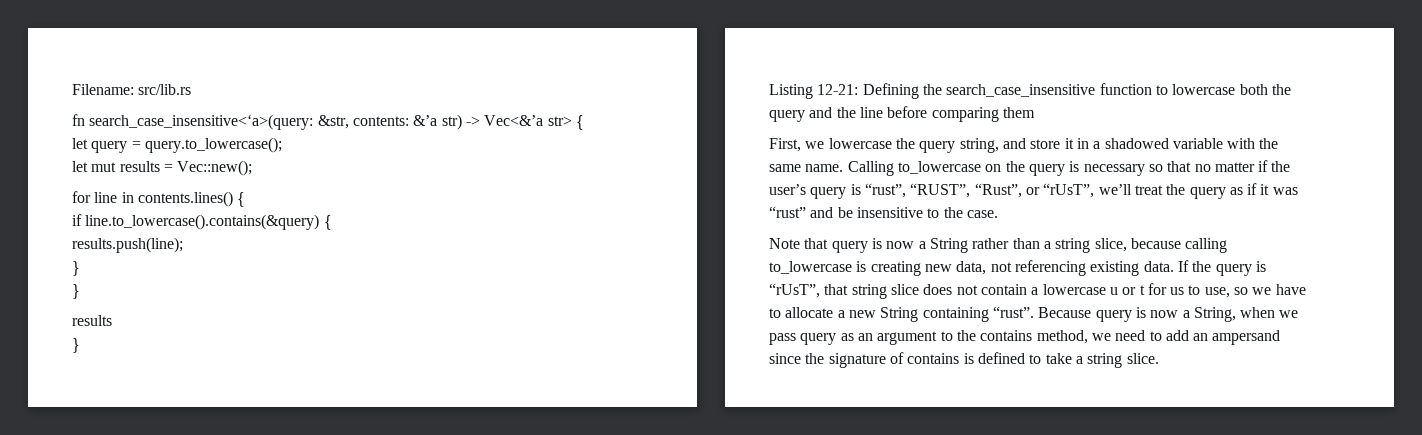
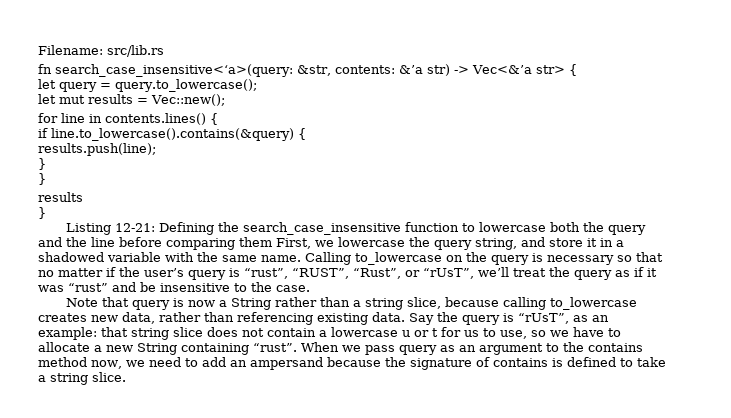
- Listing 12-21: Defining the search_case_insensitive function to lowercase both the query and the line before comparing them
- First, we lowercase the query string, and store it in a shadowed variable with the same name.
+ Listing 12-21: Defining the search_case_insensitive function to lowercase both the query and the line before comparing them First, we lowercase the query string, and store it in a shadowed variable with the same name.
- Note that query is now a String rather than a string slice, because calling to_lowercase is creating new data, not referencing existing data.
+ Note that query is now a String rather than a string slice, because calling to_lowercase creates new data, rather than referencing existing data.
- If the query is “rUsT”, that string slice does not contain a lowercase u or t for us to use, so we have to allocate a new String containing “rust”.
+ Say the query is “rUsT”, as an example: that string slice does not contain a lowercase u or t for us to use, so we have to allocate a new String containing “rust”.
- Because query is now a String, when we pass query as an argument to the contains method, we need to add an ampersand since the signature of contains is defined to take a string slice.
+ When we pass query as an argument to the contains method now, we need to add an ampersand because the signature of contains is defined to take a string slice.

